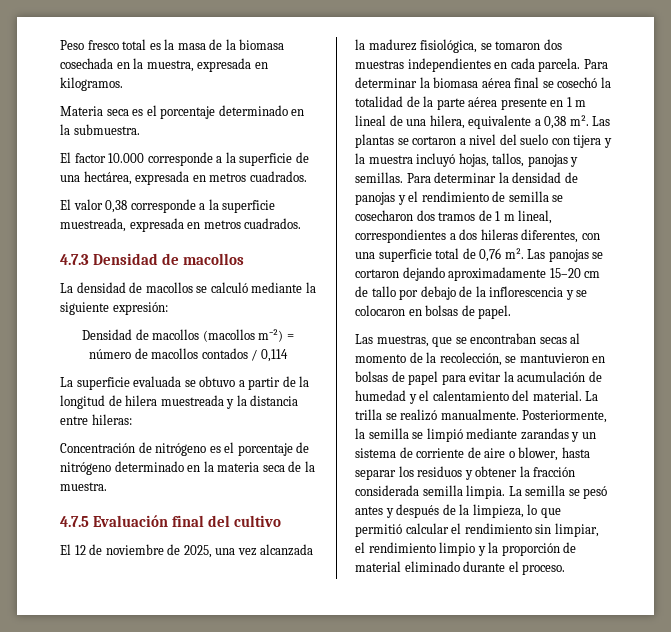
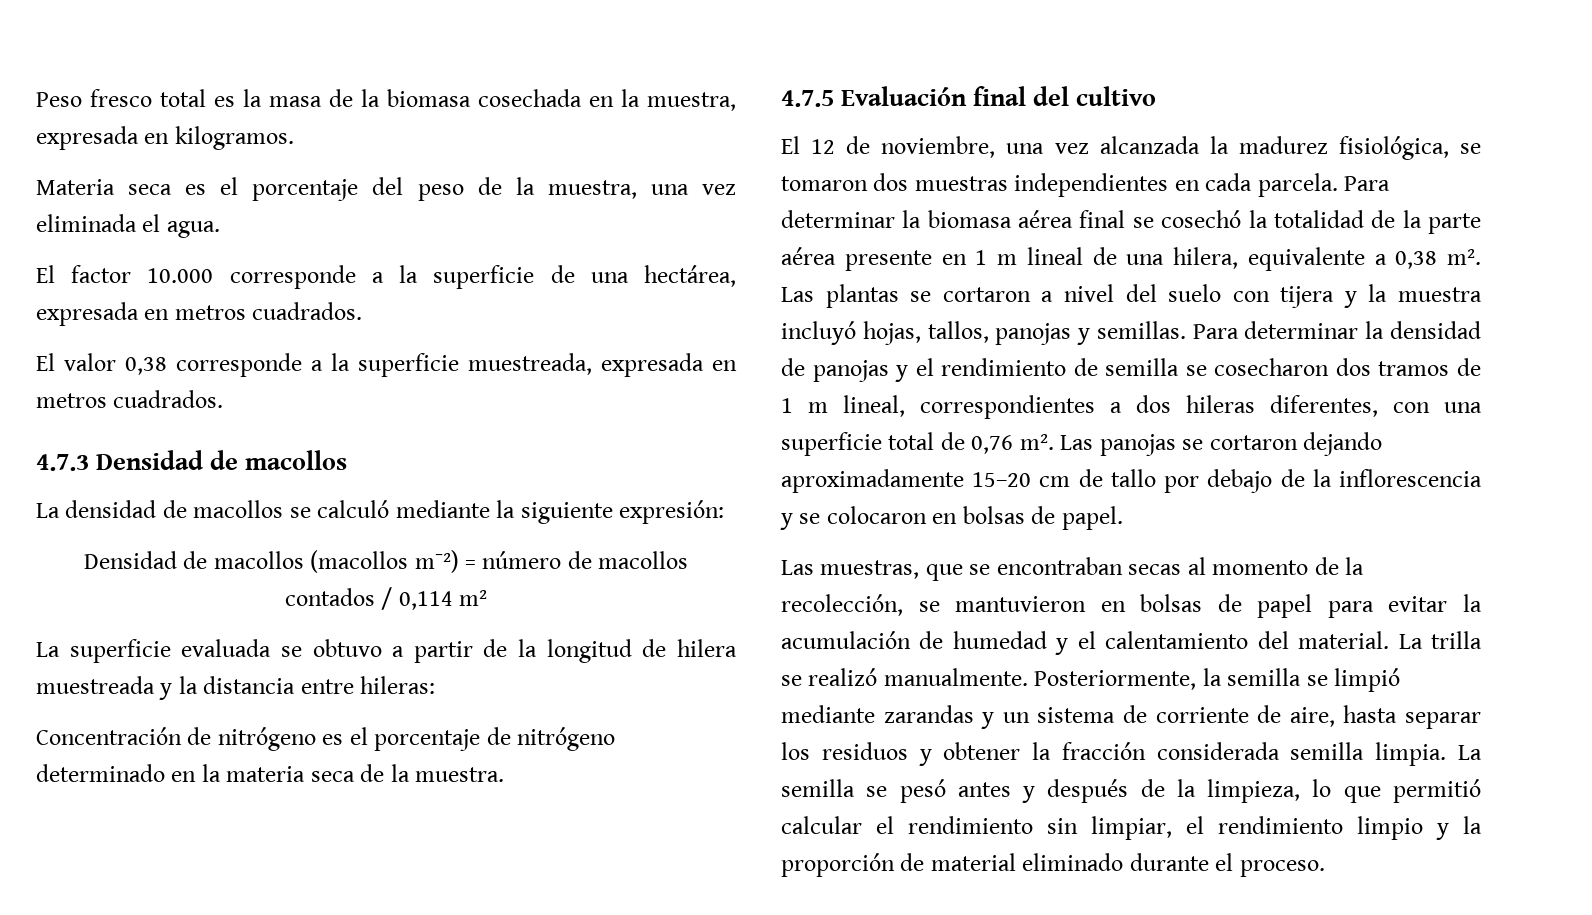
- Materia seca es el porcentaje determinado en la submuestra.
+ Materia seca es el porcentaje del peso de la muestra, una vez eliminada el agua.
- Densidad de macollos (macollos m⁻²) = número de macollos contados / 0,114
+ Densidad de macollos (macollos m⁻²) = número de macollos contados / 0,114 m²
- El 12 de noviembre de 2025, una vez alcanzada la madurez fisiológica, se tomaron dos muestras independientes en cada parcela.
+ El 12 de noviembre, una vez alcanzada la madurez fisiológica, se tomaron dos muestras independientes en cada parcela.
- Posteriormente, la semilla se limpió mediante zarandas y un sistema de corriente de aire o blower, hasta separar los residuos y obtener la fracción considerada semilla limpia.
+ Posteriormente, la semilla se limpió mediante zarandas y un sistema de corriente de aire, hasta separar los residuos y obtener la fracción considerada semilla limpia.

